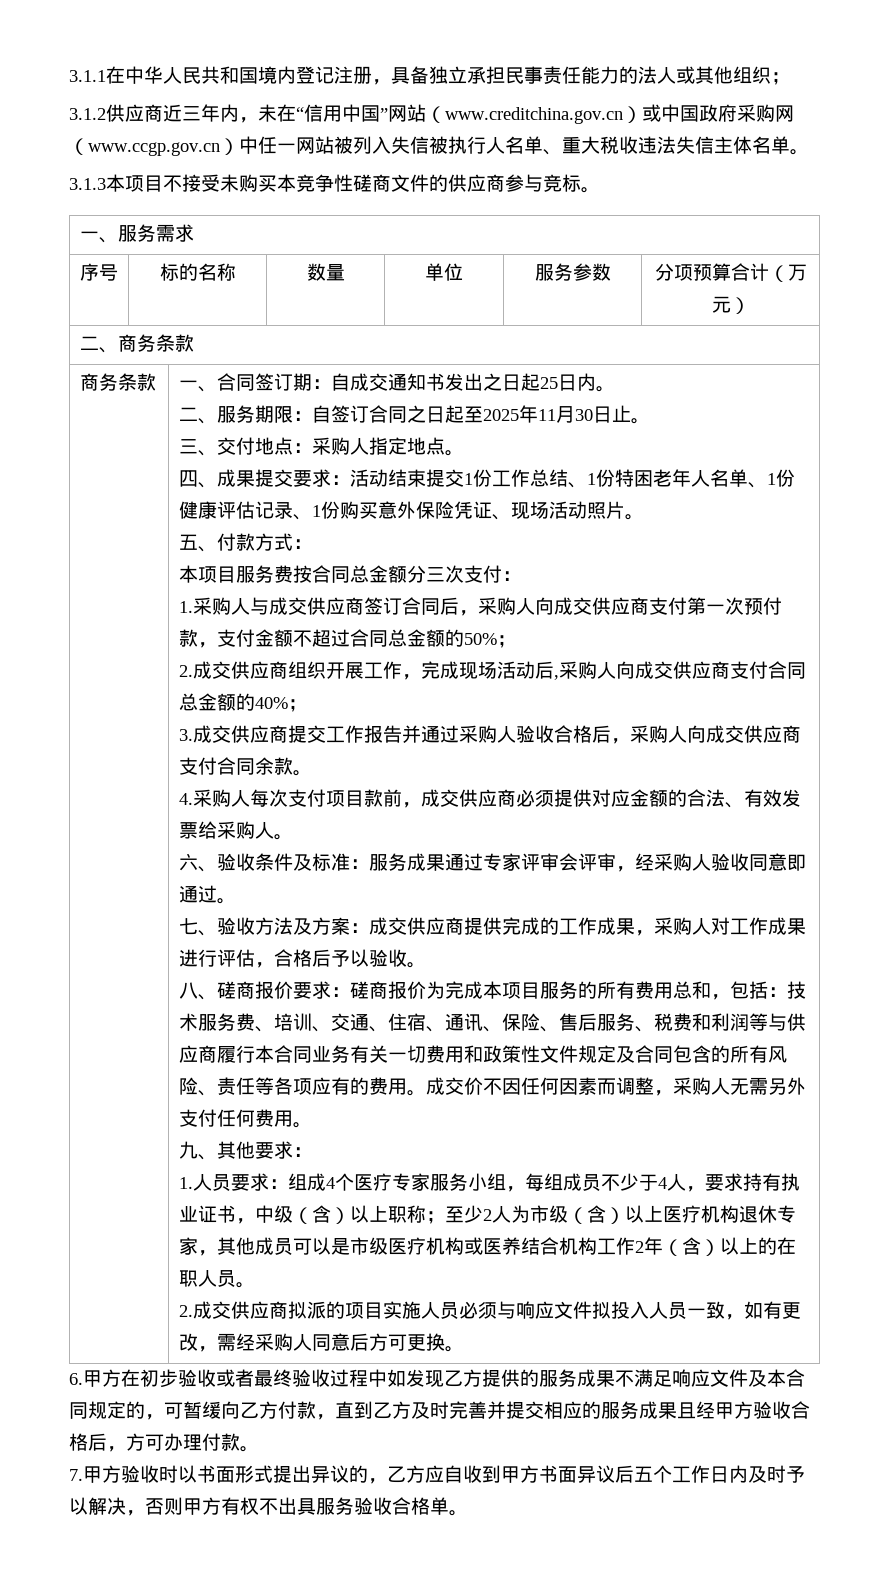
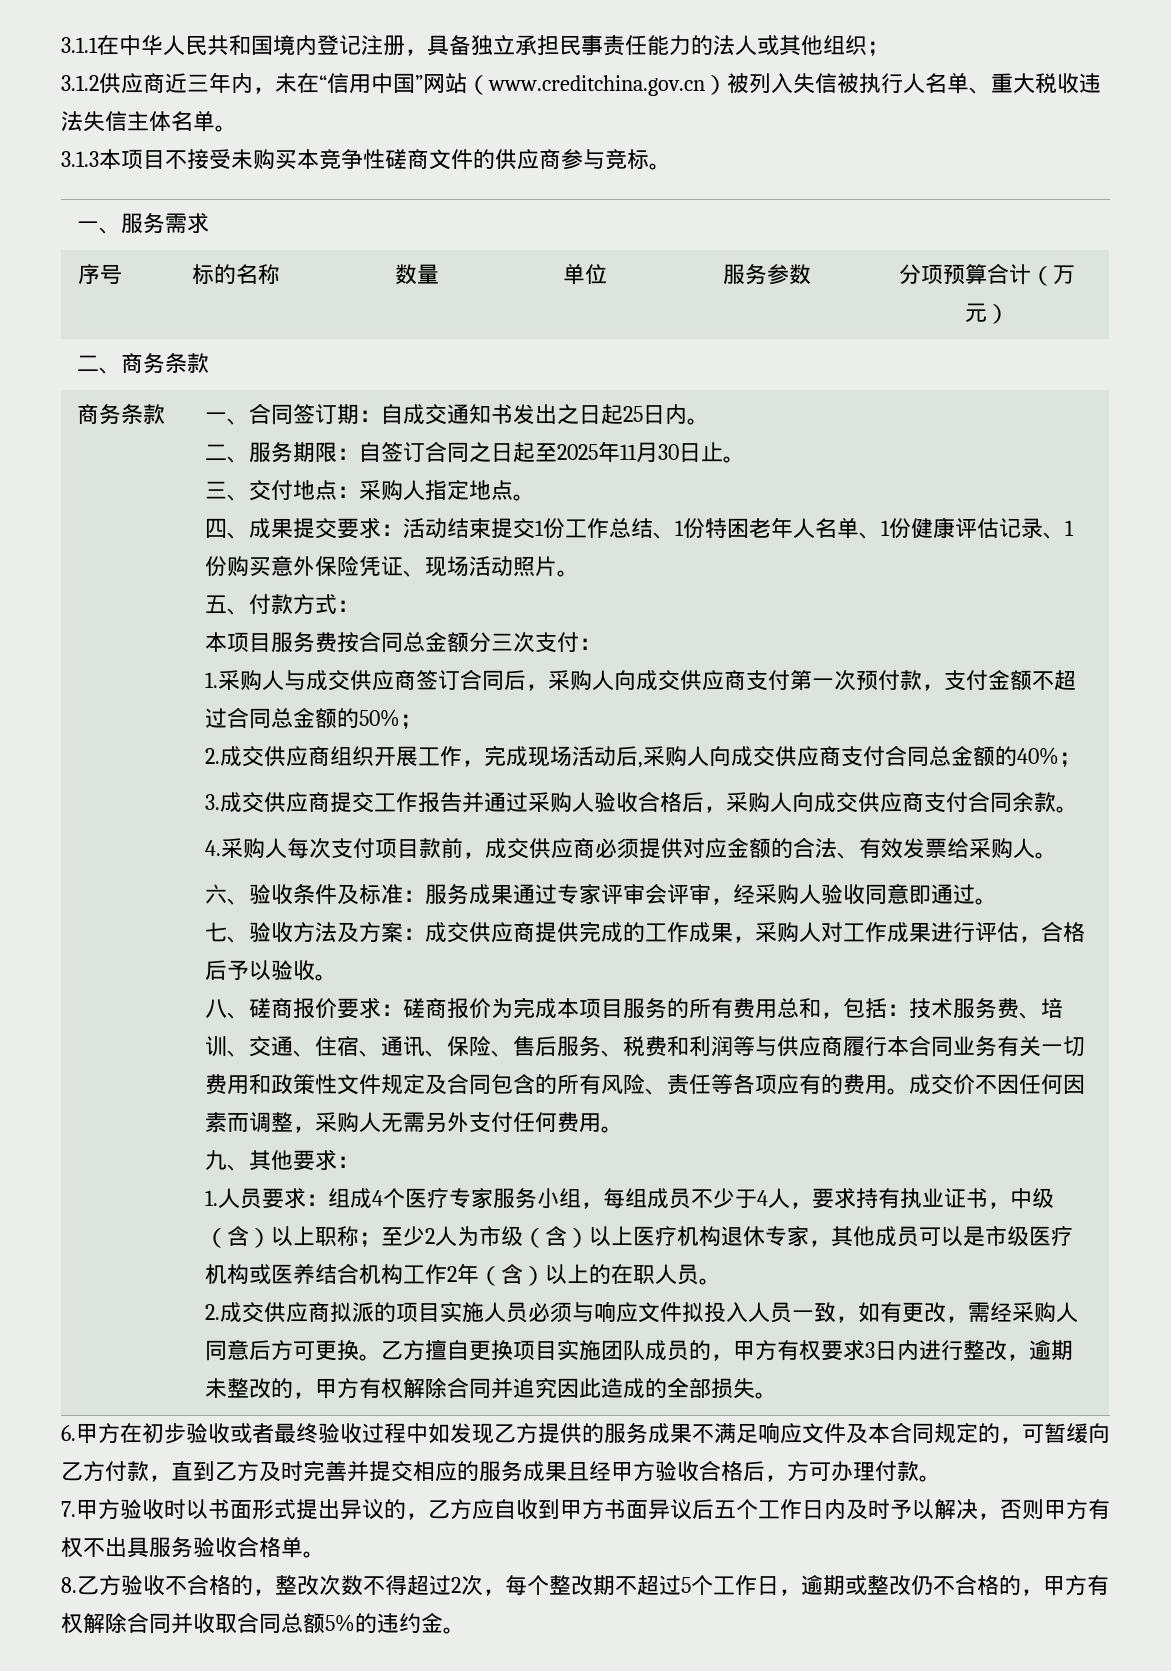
- 3.1.2供应商近三年内，未在“信用中国”网站（www.creditchina.gov.cn）或中国政府采购网（www.ccgp.gov.cn）中任一网站被列入失信被执行人名单、重大税收违法失信主体名单。
+ 3.1.2供应商近三年内，未在“信用中国”网站（www.creditchina.gov.cn）被列入失信被执行人名单、重大税收违法失信主体名单。
+ 乙方擅自更换项目实施团队成员的，甲方有权要求3日内进行整改，逾期未整改的，甲方有权解除合同并追究因此造成的全部损失。
+ 8.乙方验收不合格的，整改次数不得超过2次，每个整改期不超过5个工作日，逾期或整改仍不合格的，甲方有权解除合同并收取合同总额5%的违约金。

